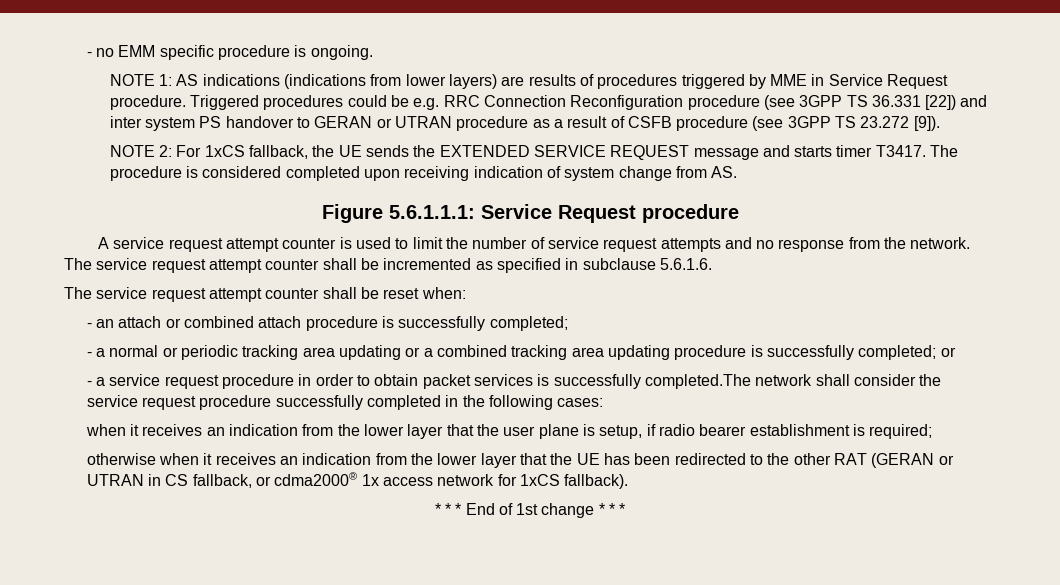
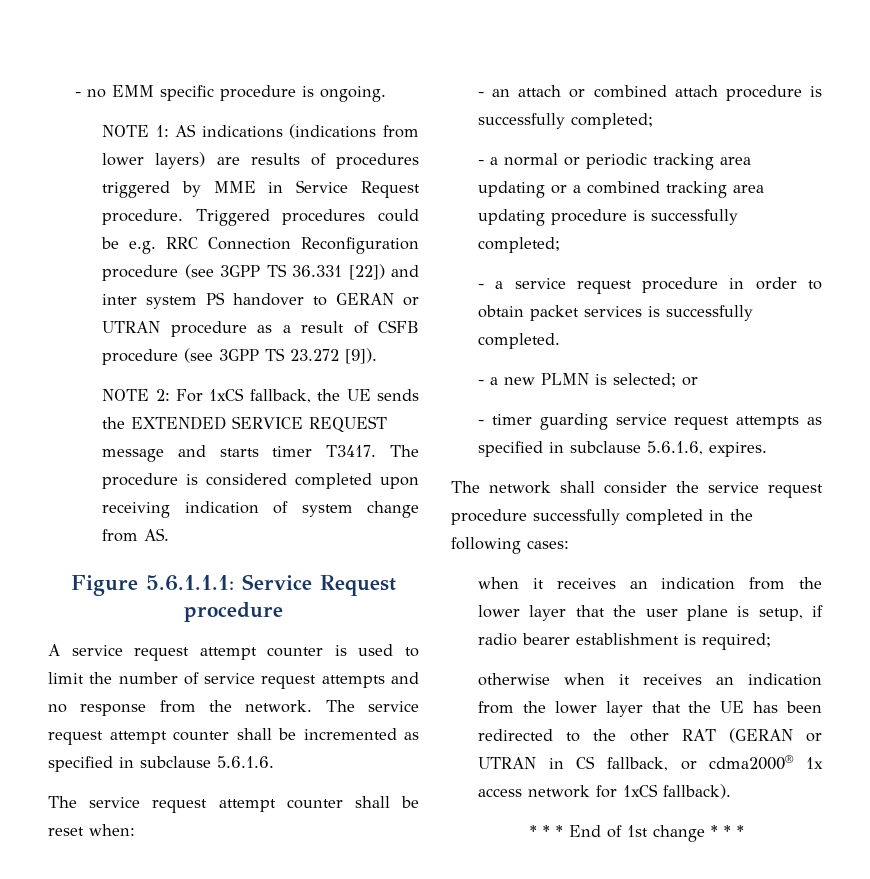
- - a normal or periodic tracking area updating or a combined tracking area updating procedure is successfully completed; or
+ - a normal or periodic tracking area updating or a combined tracking area updating procedure is successfully completed;
- - a service request procedure in order to obtain packet services is successfully completed.The network shall consider the service request procedure successfully completed in the following cases:
+ - a service request procedure in order to obtain packet services is successfully completed.
+ - a new PLMN is selected; or
+ - timer guarding service request attempts as specified in subclause 5.6.1.6, expires.
+ The network shall consider the service request procedure successfully completed in the following cases:

